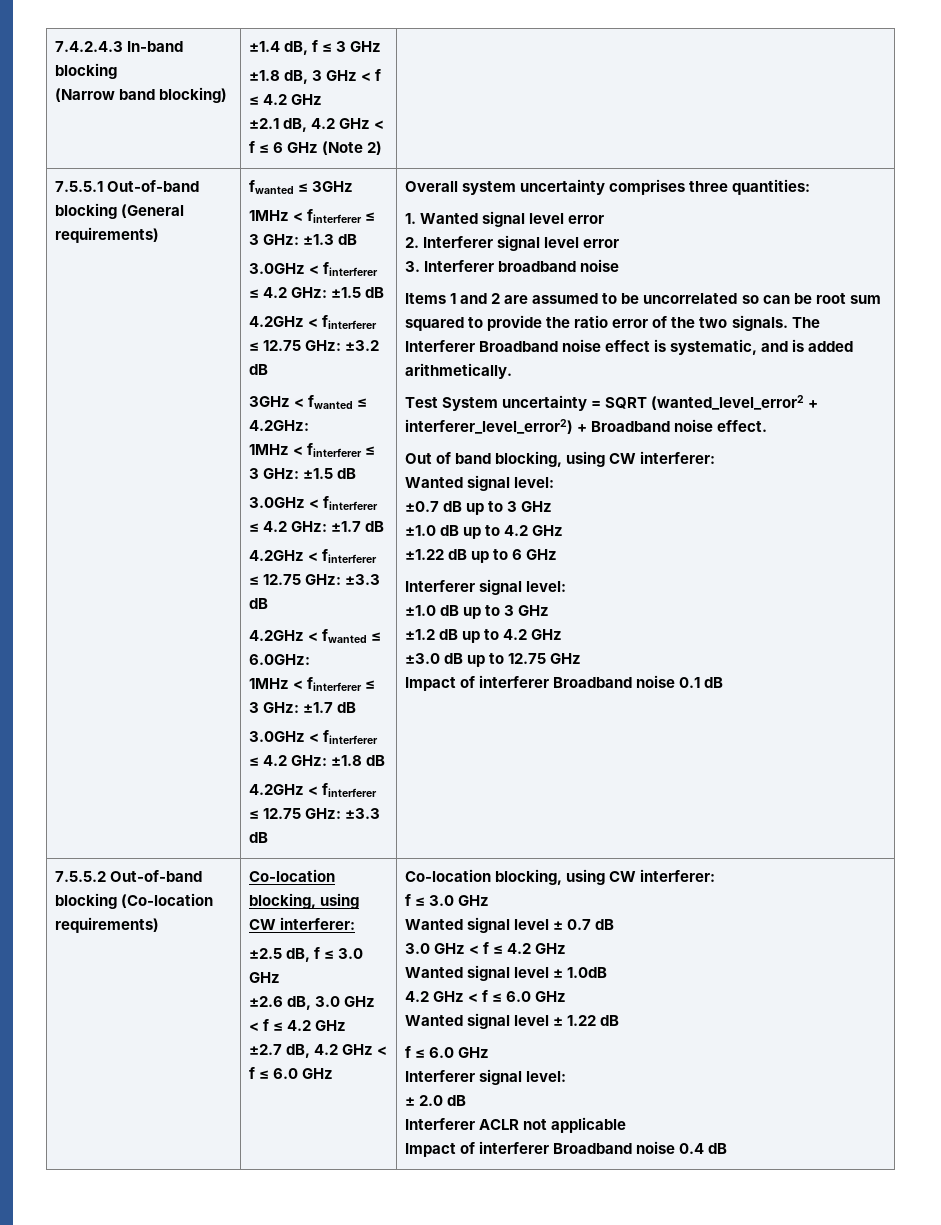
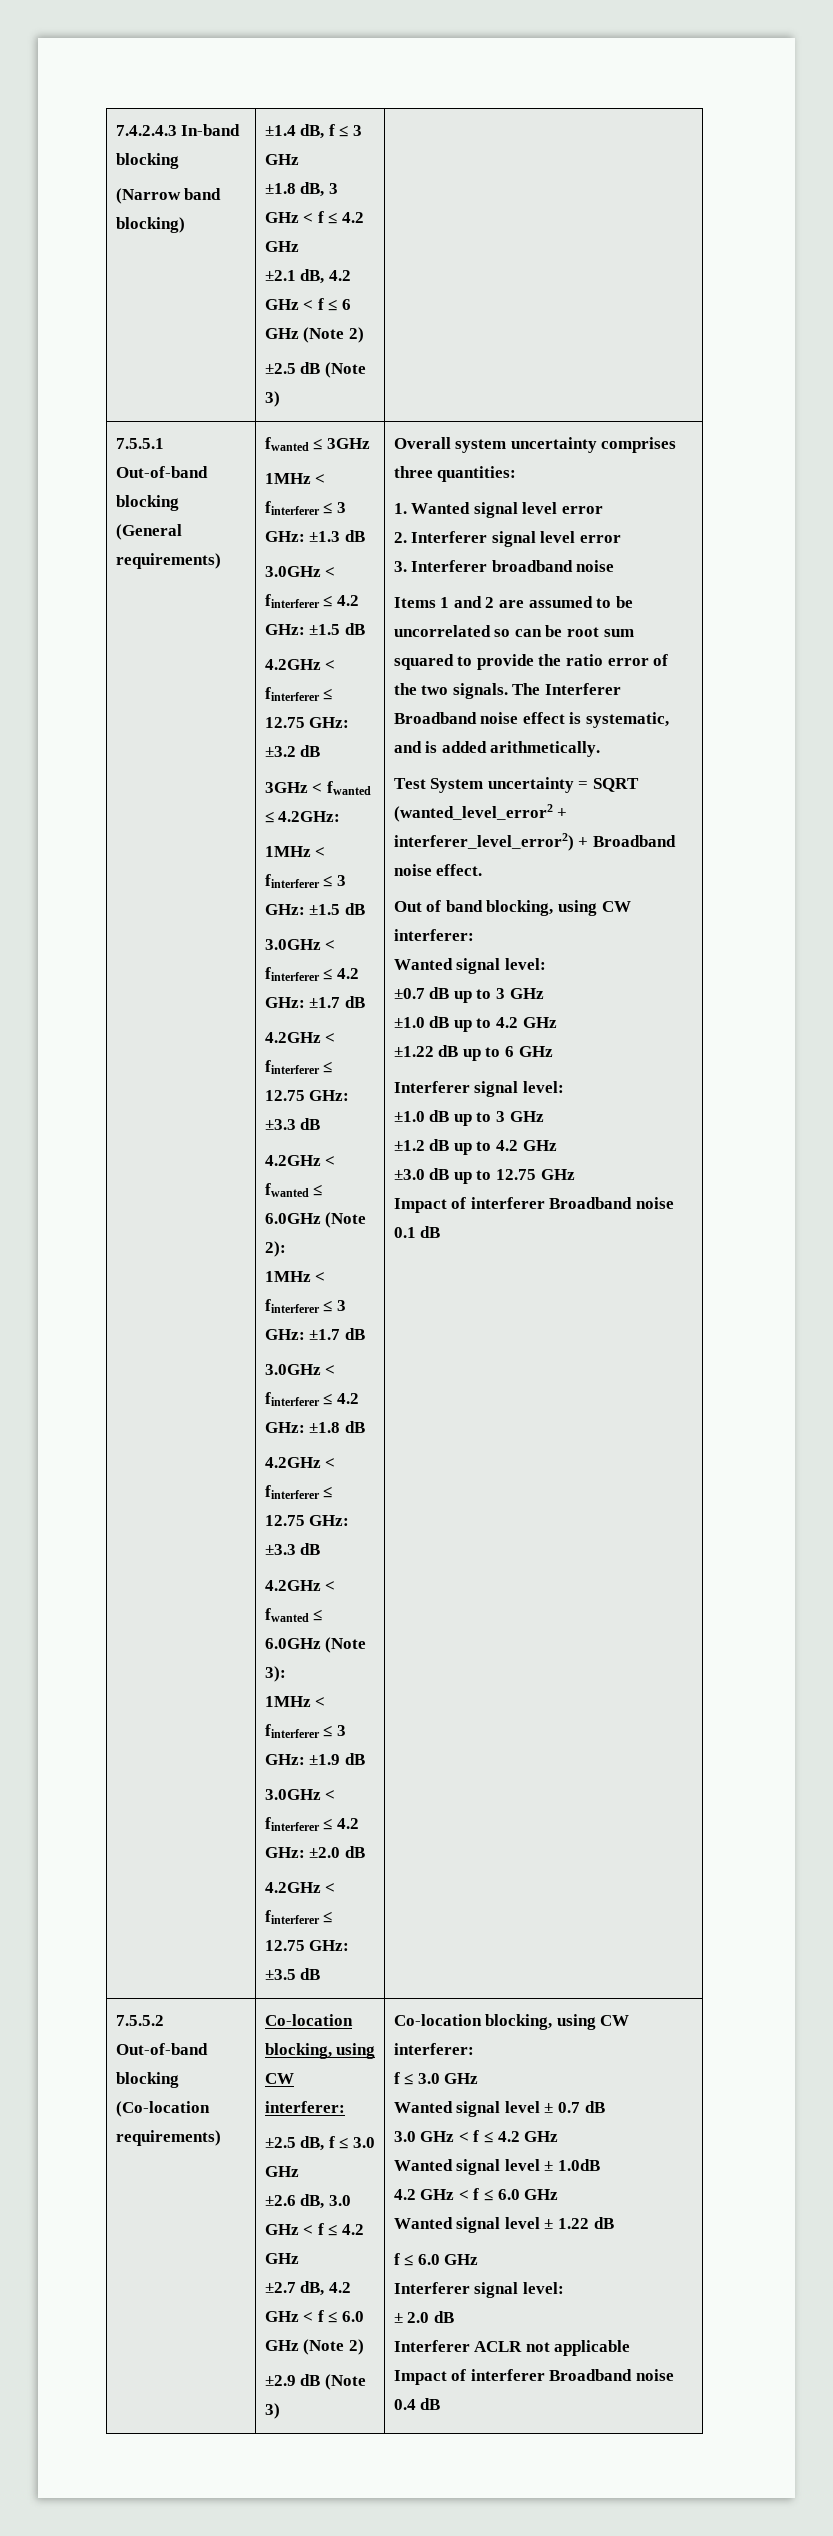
  7.4.2.4.3 In-band blocking
  (Narrow band blocking) | ±1.4 dB, f ≤ 3 GHz
  ±1.8 dB, 3 GHz < f ≤ 4.2 GHz
- ±2.1 dB, 4.2 GHz < f ≤ 6 GHz (Note 2) |
+ ±2.1 dB, 4.2 GHz < f ≤ 6 GHz (Note 2)
+ ±2.5 dB (Note 3) |
- 4.2GHz < fwanted ≤ 6.0GHz:
+ 4.2GHz < fwanted ≤ 6.0GHz (Note 2):
+ 4.2GHz < fwanted ≤ 6.0GHz (Note 3):
+ 1MHz < finterferer ≤ 3 GHz: ±1.9 dB
+ 3.0GHz < finterferer ≤ 4.2 GHz: ±2.0 dB
+ 4.2GHz < finterferer ≤ 12.75 GHz: ±3.5 dB
- ±2.7 dB, 4.2 GHz < f ≤ 6.0 GHz
+ ±2.7 dB, 4.2 GHz < f ≤ 6.0 GHz (Note 2)
+ ±2.9 dB (Note 3)

